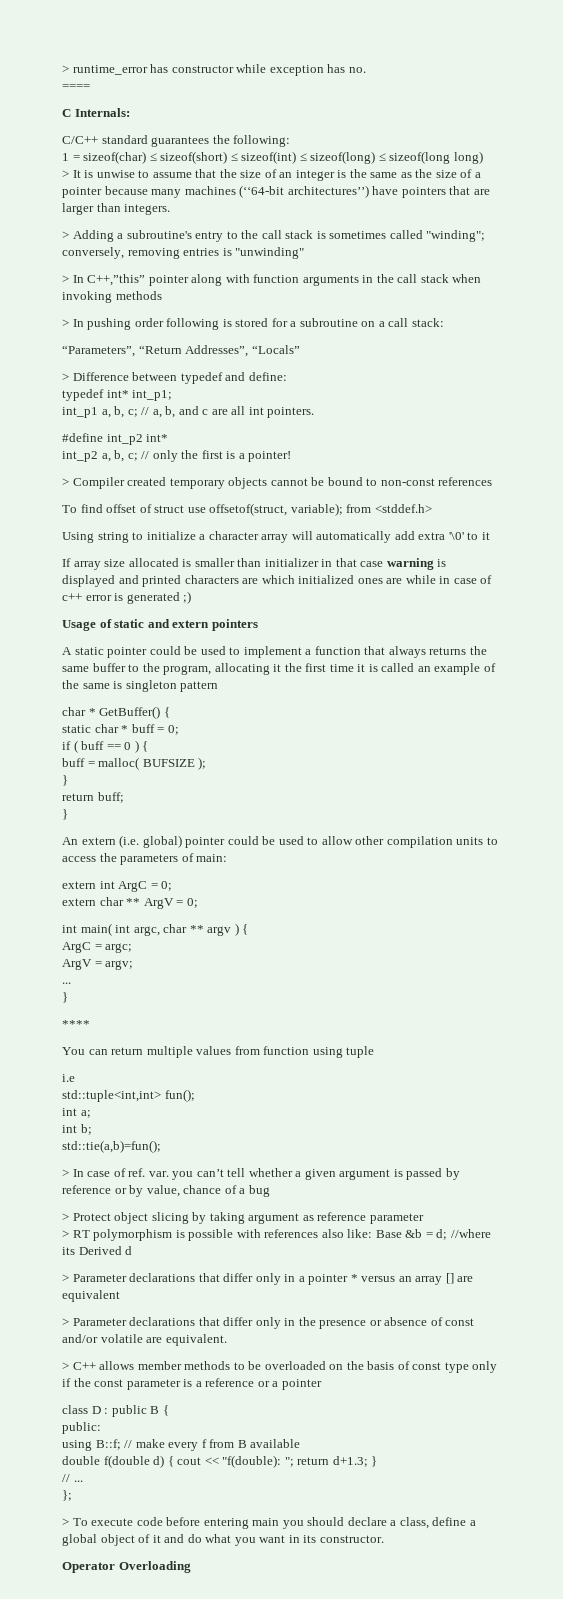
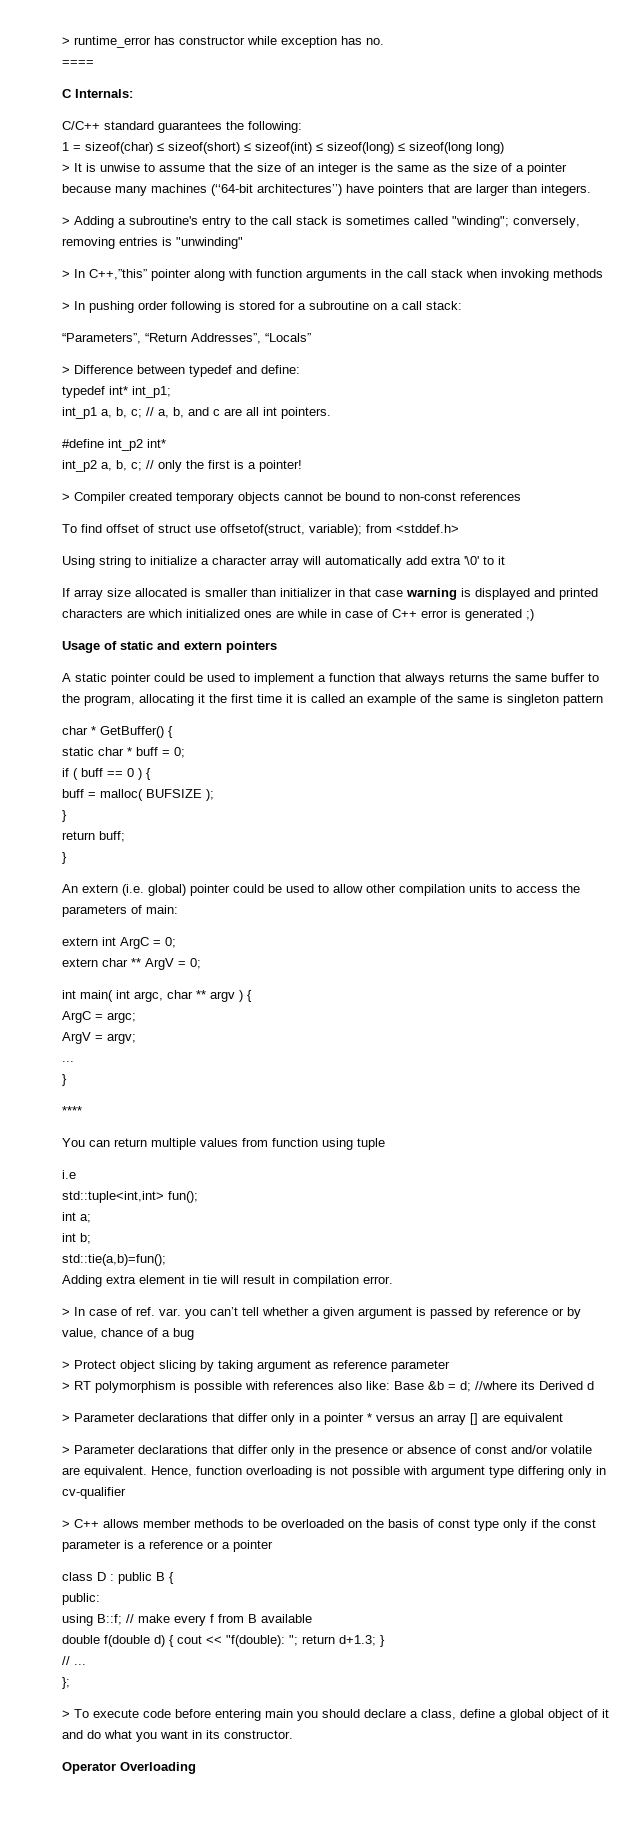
- If array size allocated is smaller than initializer in that case warning is displayed and printed characters are which initialized ones are while in case of c++ error is generated ;)
+ If array size allocated is smaller than initializer in that case warning is displayed and printed characters are which initialized ones are while in case of C++ error is generated ;)
+ Adding extra element in tie will result in compilation error.
+ Hence, function overloading is not possible with argument type differing only in cv-qualifier

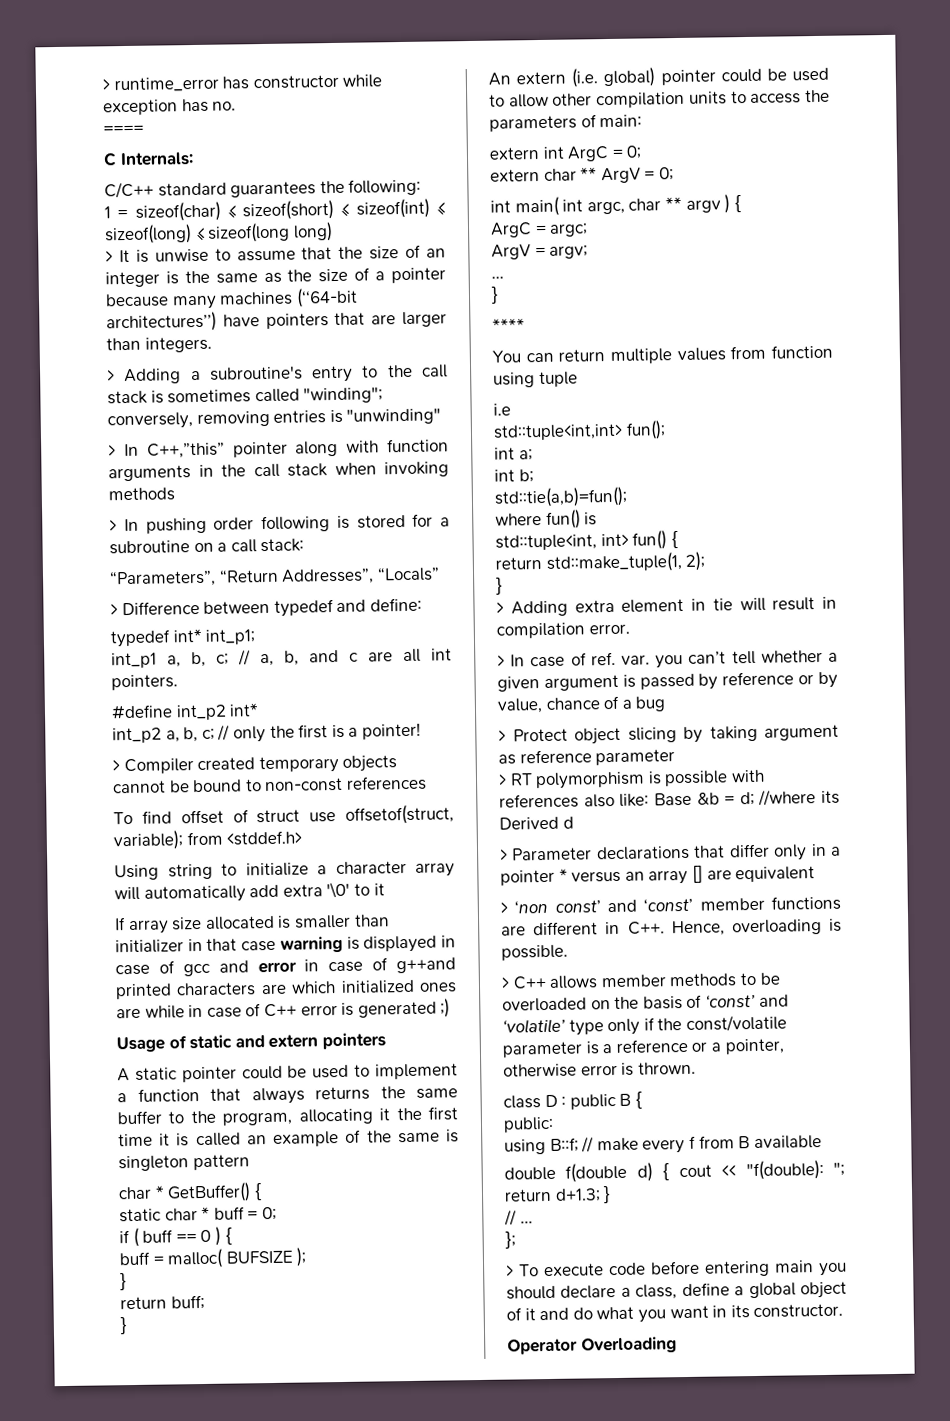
- If array size allocated is smaller than initializer in that case warning is displayed and printed characters are which initialized ones are while in case of C++ error is generated ;)
+ If array size allocated is smaller than initializer in that case warning is displayed in case of gcc and error in case of g++and printed characters are which initialized ones are while in case of C++ error is generated ;)
- Adding extra element in tie will result in compilation error.
+ where fun() is
+ std::tuple<int, int> fun() {
+ return std::make_tuple(1, 2);
+ }
+ > Adding extra element in tie will result in compilation error.
- > Parameter declarations that differ only in the presence or absence of const and/or volatile are equivalent. Hence, function overloading is not possible with argument type differing only in cv-qualifier
+ > ‘non const’ and ‘const’ member functions are different in C++. Hence, overloading is possible.
- > C++ allows member methods to be overloaded on the basis of const type only if the const parameter is a reference or a pointer
+ > C++ allows member methods to be overloaded on the basis of ‘const’ and ‘volatile’ type only if the const/volatile parameter is a reference or a pointer, otherwise error is thrown.

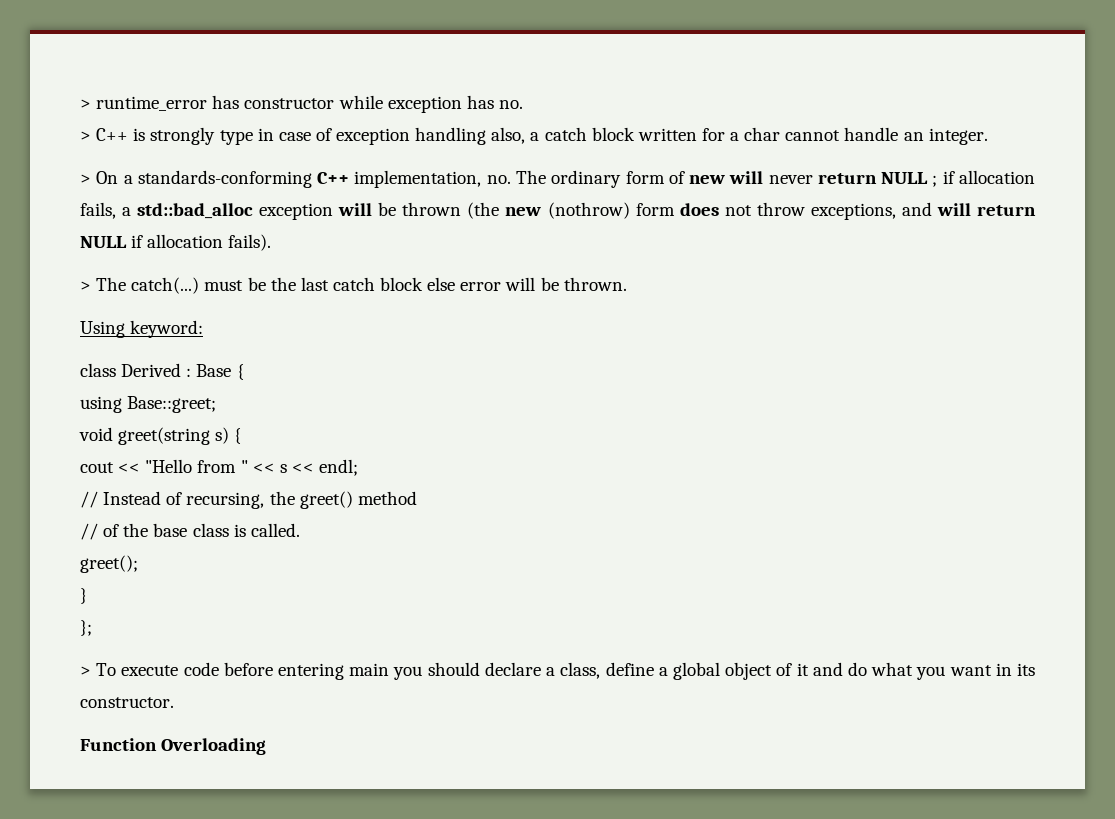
- ====
- C Internals:
- C/C++ standard guarantees the following:
- 1 = sizeof(char) ≤ sizeof(short) ≤ sizeof(int) ≤ sizeof(long) ≤ sizeof(long long)
- > It is unwise to assume that the size of an integer is the same as the size of a pointer because many machines (‘‘64-bit architectures’’) have pointers that are larger than integers.
- > Adding a subroutine's entry to the call stack is sometimes called "winding"; conversely, removing entries is "unwinding"
- > In C++,”this” pointer along with function arguments in the call stack when invoking methods
- > In pushing order following is stored for a subroutine on a call stack:
- “Parameters”, “Return Addresses”, “Locals”
- > Difference between typedef and define:
- typedef int* int_p1;
- int_p1 a, b, c; // a, b, and c are all int pointers.
- #define int_p2 int*
- int_p2 a, b, c; // only the first is a pointer!
- > Compiler created temporary objects cannot be bound to non-const references
- To find offset of struct use offsetof(struct, variable); from <stddef.h>
- Using string to initialize a character array will automatically add extra '\0' to it
- If array size allocated is smaller than initializer in that case warning is displayed in case of gcc and error in case of g++and printed characters are which initialized ones are while in case of C++ error is generated ;)
- Usage of static and extern pointers
- A static pointer could be used to implement a function that always returns the same buffer to the program, allocating it the first time it is called an example of the same is singleton pattern
- char * GetBuffer() {
- static char * buff = 0;
- if ( buff == 0 ) {
- buff = malloc( BUFSIZE );
+ > C++ is strongly type in case of exception handling also, a catch block written for a char cannot handle an integer.
+ > On a standards-conforming C++ implementation, no. The ordinary form of new will never return NULL ; if allocation fails, a std::bad_alloc exception will be thrown (the new (nothrow) form does not throw exceptions, and will return NULL if allocation fails).
+ > The catch(...) must be the last catch block else error will be thrown.
+ Using keyword:
+ class Derived : Base {
+ using Base::greet;
+ void greet(string s) {
+ cout << "Hello from " << s << endl;
+ // Instead of recursing, the greet() method
+ // of the base class is called.
+ greet();
  }
- return buff;
- }
- An extern (i.e. global) pointer could be used to allow other compilation units to access the parameters of main:
- extern int ArgC = 0;
- extern char ** ArgV = 0;
- int main( int argc, char ** argv ) {
- ArgC = argc;
- ArgV = argv;
- ...
- }
- ****
- You can return multiple values from function using tuple
- i.e
- std::tuple<int,int> fun();
- int a;
- int b;
- std::tie(a,b)=fun();
- where fun() is
- std::tuple<int, int> fun() {
- return std::make_tuple(1, 2);
- }
- > Adding extra element in tie will result in compilation error.
- > In case of ref. var. you can’t tell whether a given argument is passed by reference or by value, chance of a bug
- > Protect object slicing by taking argument as reference parameter
- > RT polymorphism is possible with references also like: Base &b = d; //where its Derived d
- > Parameter declarations that differ only in a pointer * versus an array [] are equivalent
- > ‘non const’ and ‘const’ member functions are different in C++. Hence, overloading is possible.
- > C++ allows member methods to be overloaded on the basis of ‘const’ and ‘volatile’ type only if the const/volatile parameter is a reference or a pointer, otherwise error is thrown.
- class D : public B {
- public:
- using B::f; // make every f from B available
- double f(double d) { cout << "f(double): "; return d+1.3; }
- // ...
- Operator Overloading
+ Function Overloading

